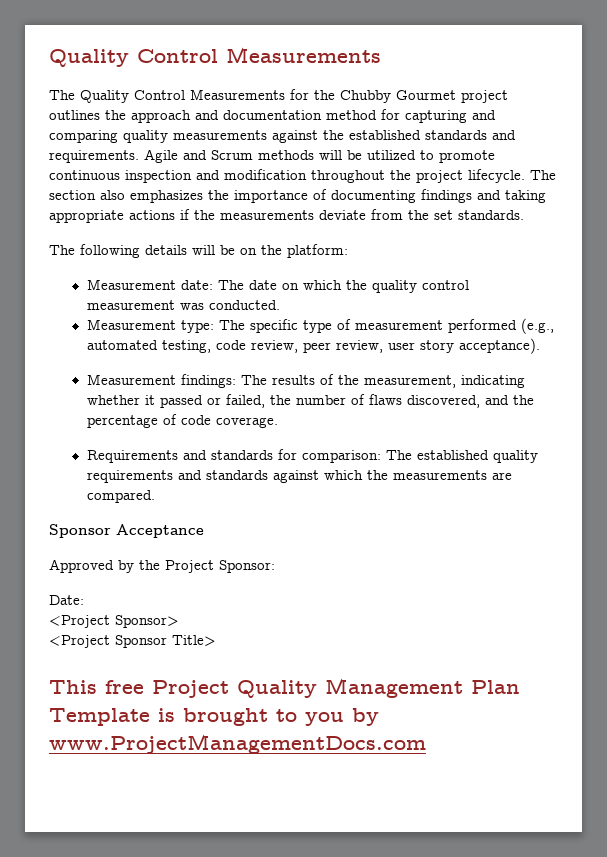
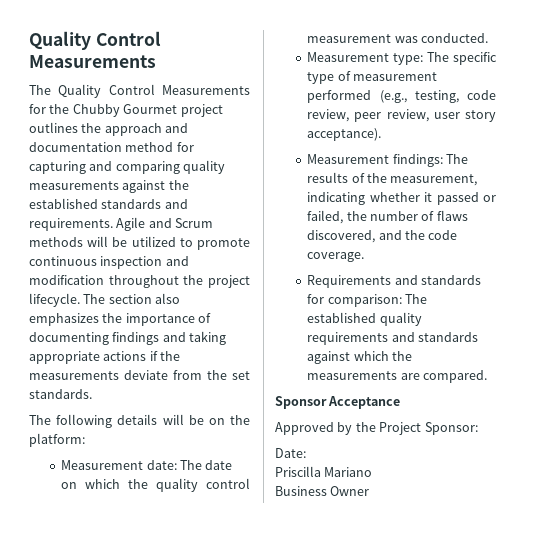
- Measurement type: The specific type of measurement performed (e.g., automated testing, code review, peer review, user story acceptance).
+ Measurement type: The specific type of measurement performed (e.g., testing, code review, peer review, user story acceptance).
- Measurement findings: The results of the measurement, indicating whether it passed or failed, the number of flaws discovered, and the percentage of code coverage.
+ Measurement findings: The results of the measurement, indicating whether it passed or failed, the number of flaws discovered, and the code coverage.
- <Project Sponsor>
- <Project Sponsor Title>
- This free Project Quality Management Plan Template is brought to you by www.ProjectManagementDocs.com
+ Priscilla Mariano
+ Business Owner

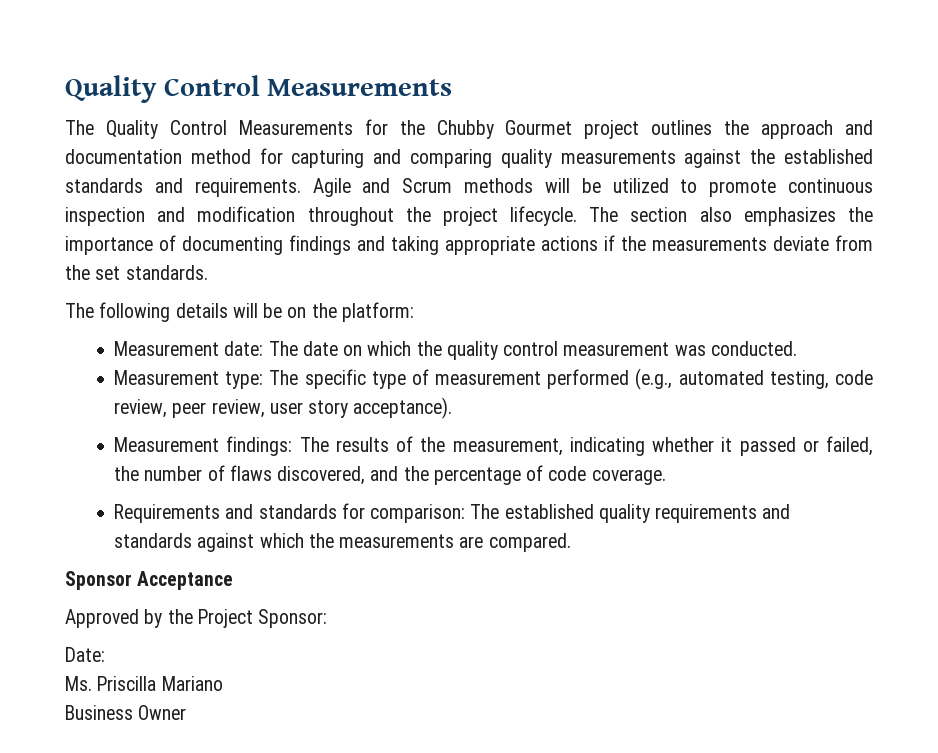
- Measurement type: The specific type of measurement performed (e.g., testing, code review, peer review, user story acceptance).
+ Measurement type: The specific type of measurement performed (e.g., automated testing, code review, peer review, user story acceptance).
- Measurement findings: The results of the measurement, indicating whether it passed or failed, the number of flaws discovered, and the code coverage.
+ Measurement findings: The results of the measurement, indicating whether it passed or failed, the number of flaws discovered, and the percentage of code coverage.
- Priscilla Mariano
+ Ms. Priscilla Mariano

